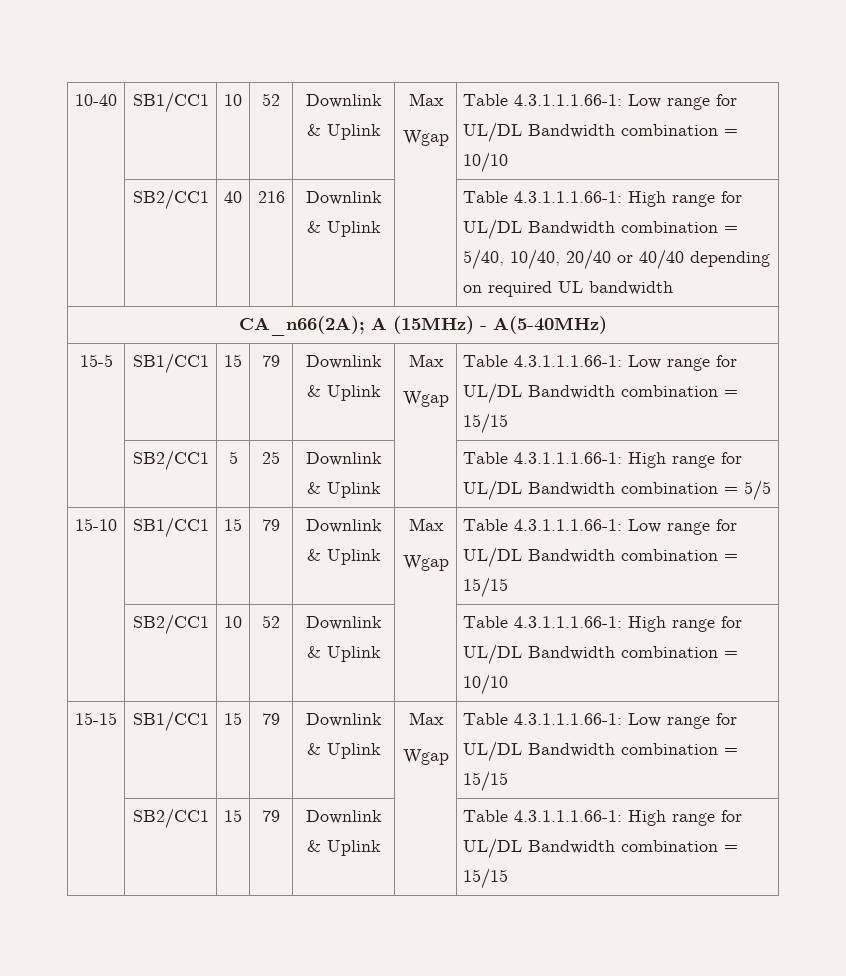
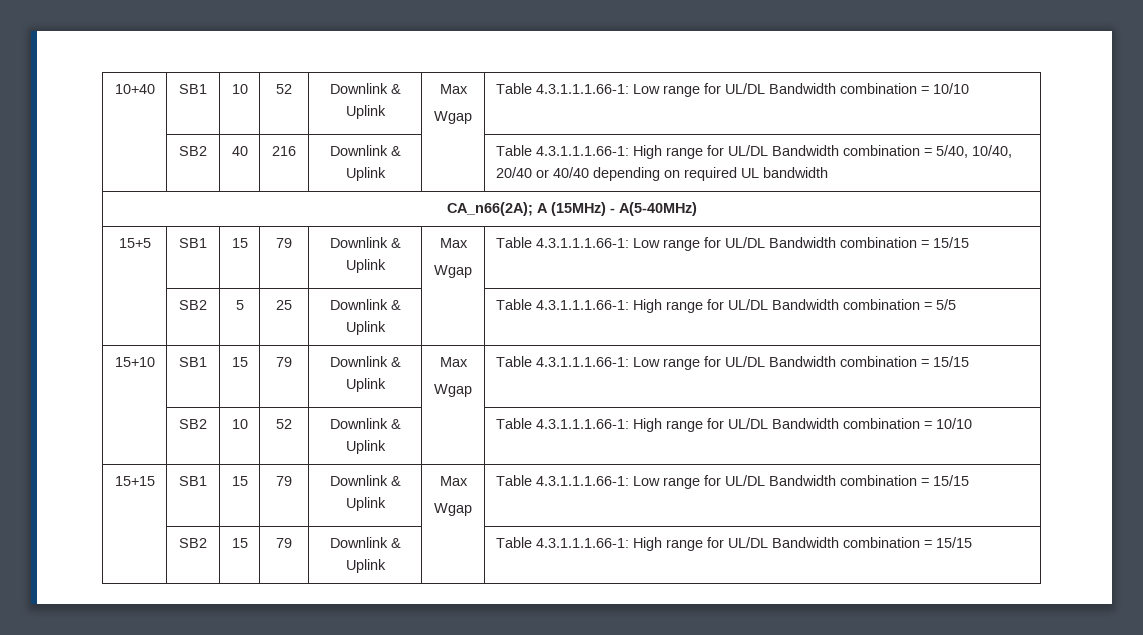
- 10-40 | SB1/CC1 | 10 | 52 | Downlink & Uplink | Max
+ 10+40 | SB1 | 10 | 52 | Downlink & Uplink | Max
- | SB2/CC1 | 40 | 216 | Downlink & Uplink | | Table 4.3.1.1.1.66-1: High range for UL/DL Bandwidth combination = 5/40, 10/40, 20/40 or 40/40 depending on required UL bandwidth
+ | SB2 | 40 | 216 | Downlink & Uplink | | Table 4.3.1.1.1.66-1: High range for UL/DL Bandwidth combination = 5/40, 10/40, 20/40 or 40/40 depending on required UL bandwidth
- 15-5 | SB1/CC1 | 15 | 79 | Downlink & Uplink | Max
+ 15+5 | SB1 | 15 | 79 | Downlink & Uplink | Max
- | SB2/CC1 | 5 | 25 | Downlink & Uplink | | Table 4.3.1.1.1.66-1: High range for UL/DL Bandwidth combination = 5/5
+ | SB2 | 5 | 25 | Downlink & Uplink | | Table 4.3.1.1.1.66-1: High range for UL/DL Bandwidth combination = 5/5
- 15-10 | SB1/CC1 | 15 | 79 | Downlink & Uplink | Max
+ 15+10 | SB1 | 15 | 79 | Downlink & Uplink | Max
- | SB2/CC1 | 10 | 52 | Downlink & Uplink | | Table 4.3.1.1.1.66-1: High range for UL/DL Bandwidth combination = 10/10
+ | SB2 | 10 | 52 | Downlink & Uplink | | Table 4.3.1.1.1.66-1: High range for UL/DL Bandwidth combination = 10/10
- 15-15 | SB1/CC1 | 15 | 79 | Downlink & Uplink | Max
+ 15+15 | SB1 | 15 | 79 | Downlink & Uplink | Max
- | SB2/CC1 | 15 | 79 | Downlink & Uplink | | Table 4.3.1.1.1.66-1: High range for UL/DL Bandwidth combination = 15/15
+ | SB2 | 15 | 79 | Downlink & Uplink | | Table 4.3.1.1.1.66-1: High range for UL/DL Bandwidth combination = 15/15

